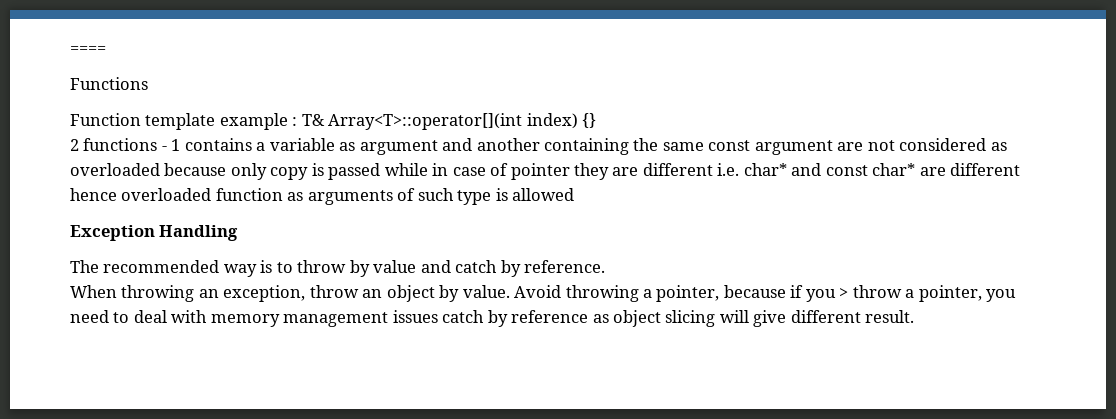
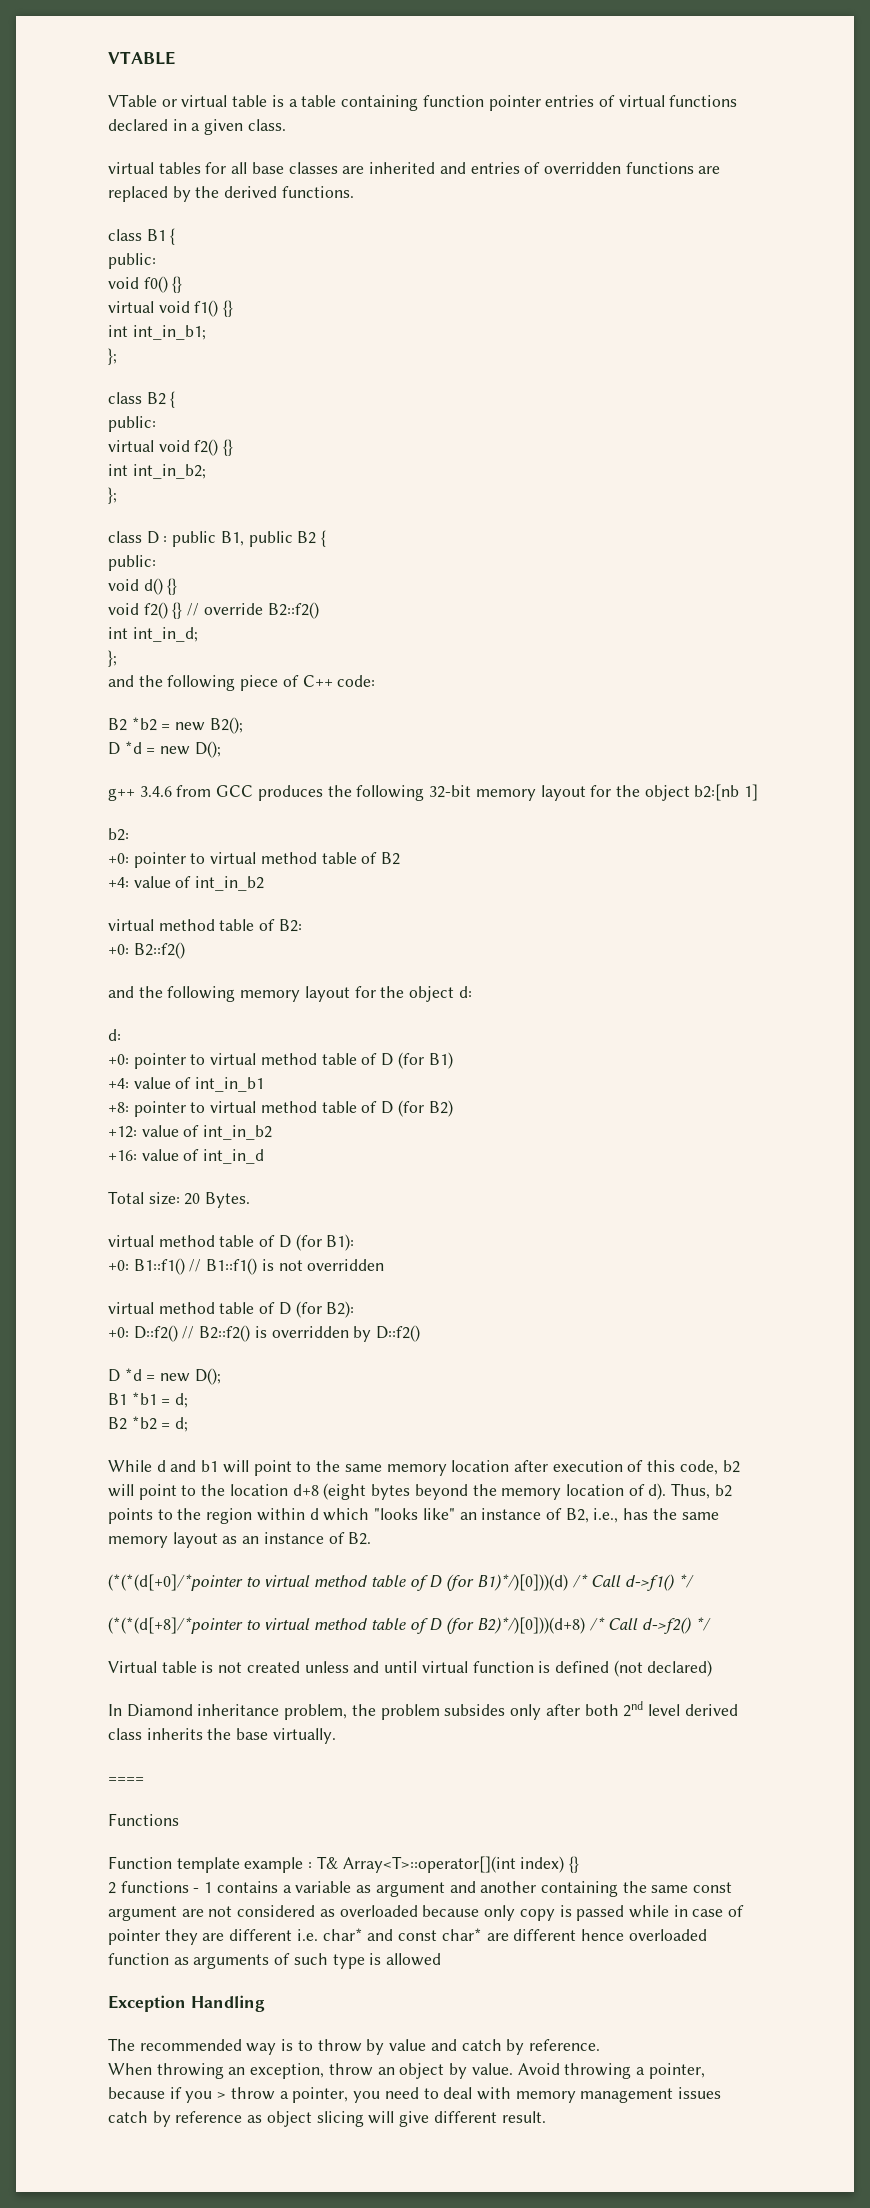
+ VTABLE
+ VTable or virtual table is a table containing function pointer entries of virtual functions declared in a given class.
+ virtual tables for all base classes are inherited and entries of overridden functions are replaced by the derived functions.
+ class B1 {
+ public:
+ void f0() {}
+ virtual void f1() {}
+ int int_in_b1;
+ };
+ class B2 {
+ public:
+ virtual void f2() {}
+ int int_in_b2;
+ };
+ class D : public B1, public B2 {
+ public:
+ void d() {}
+ void f2() {} // override B2::f2()
+ int int_in_d;
+ };
+ and the following piece of C++ code:
+ B2 *b2 = new B2();
+ D *d = new D();
+ g++ 3.4.6 from GCC produces the following 32-bit memory layout for the object b2:[nb 1]
+ b2:
+ +0: pointer to virtual method table of B2
+ +4: value of int_in_b2
+ virtual method table of B2:
+ +0: B2::f2()
+ and the following memory layout for the object d:
+ d:
+ +0: pointer to virtual method table of D (for B1)
+ +4: value of int_in_b1
+ +8: pointer to virtual method table of D (for B2)
+ +12: value of int_in_b2
+ +16: value of int_in_d
+ Total size: 20 Bytes.
+ virtual method table of D (for B1):
+ +0: B1::f1() // B1::f1() is not overridden
+ virtual method table of D (for B2):
+ +0: D::f2() // B2::f2() is overridden by D::f2()
+ D *d = new D();
+ B1 *b1 = d;
+ B2 *b2 = d;
+ While d and b1 will point to the same memory location after execution of this code, b2 will point to the location d+8 (eight bytes beyond the memory location of d). Thus, b2 points to the region within d which "looks like" an instance of B2, i.e., has the same memory layout as an instance of B2.
+ (*(*(d[+0]/*pointer to virtual method table of D (for B1)*/)[0]))(d) /* Call d->f1() */
+ (*(*(d[+8]/*pointer to virtual method table of D (for B2)*/)[0]))(d+8) /* Call d->f2() */
+ Virtual table is not created unless and until virtual function is defined (not declared)
+ In Diamond inheritance problem, the problem subsides only after both 2nd level derived class inherits the base virtually.

